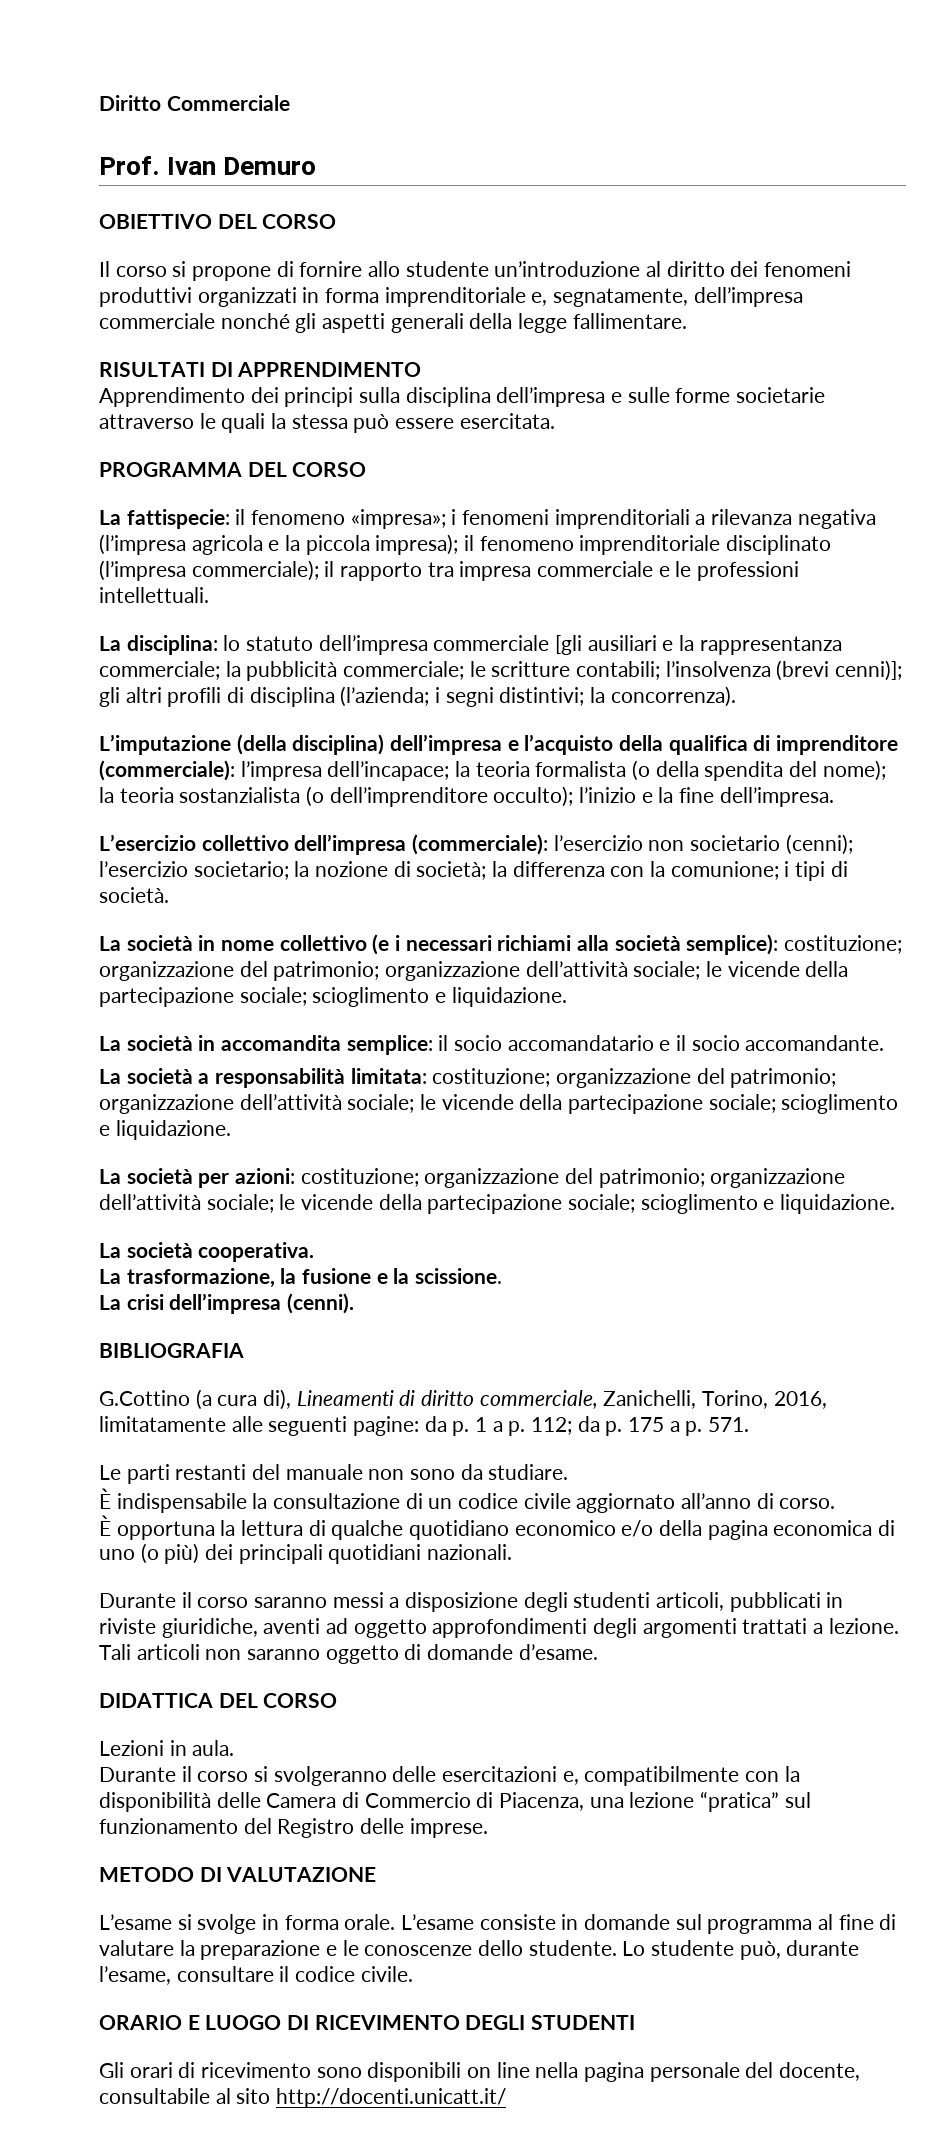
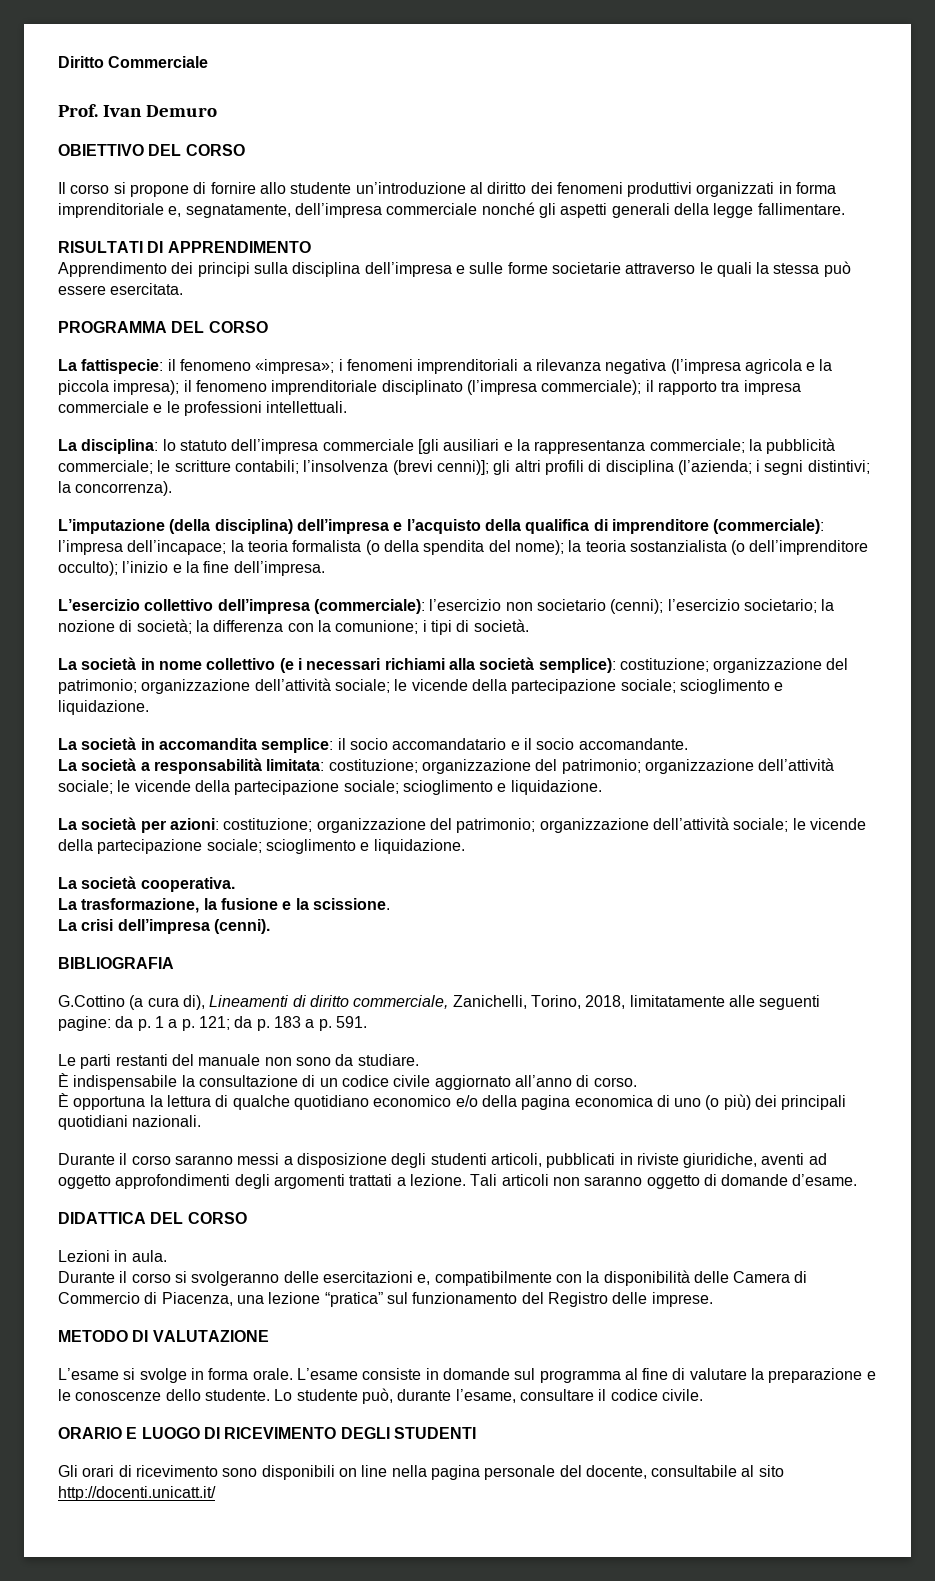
- G.Cottino (a cura di), Lineamenti di diritto commerciale, Zanichelli, Torino, 2016, limitatamente alle seguenti pagine: da p. 1 a p. 112; da p. 175 a p. 571.
+ G.Cottino (a cura di), Lineamenti di diritto commerciale, Zanichelli, Torino, 2018, limitatamente alle seguenti pagine: da p. 1 a p. 121; da p. 183 a p. 591.

